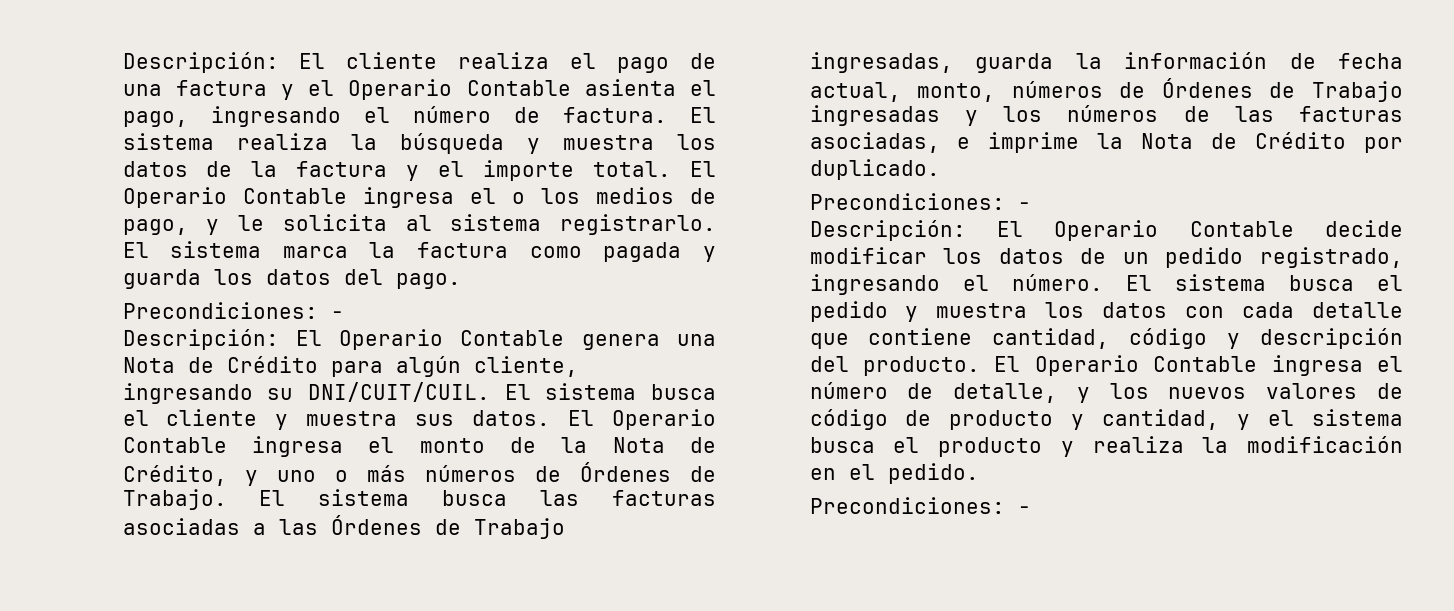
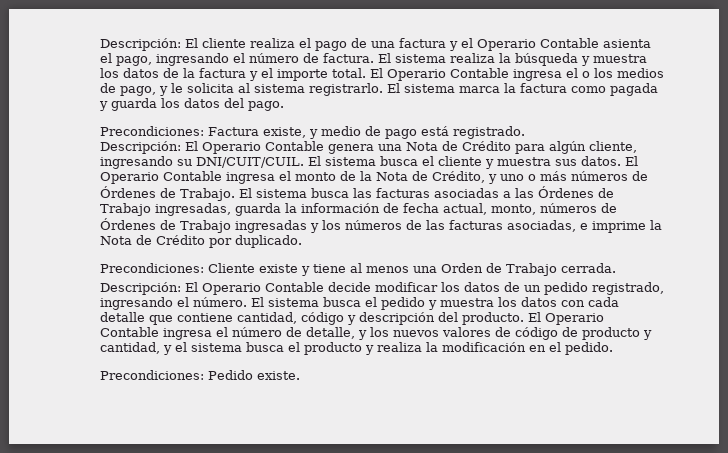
  El sistema marca la factura como pagada y guarda los datos del pago.
- Precondiciones: -
+ Precondiciones: Factura existe, y medio de pago está registrado.
  El sistema busca las facturas asociadas a las Órdenes de Trabajo ingresadas, guarda la información de fecha actual, monto, números de Órdenes de Trabajo ingresadas y los números de las facturas asociadas, e imprime la Nota de Crédito por duplicado.
- Precondiciones: -
+ Precondiciones: Cliente existe y tiene al menos una Orden de Trabajo cerrada.
  El Operario Contable ingresa el número de detalle, y los nuevos valores de código de producto y cantidad, y el sistema busca el producto y realiza la modificación en el pedido.
- Precondiciones: -
+ Precondiciones: Pedido existe.

